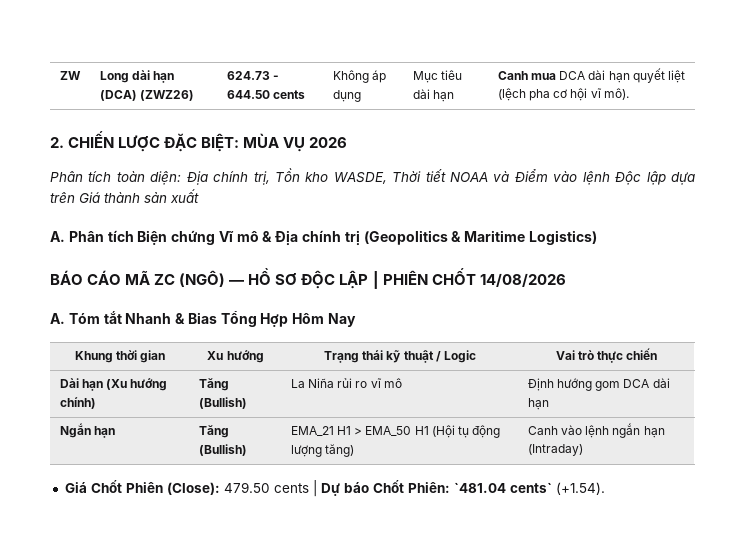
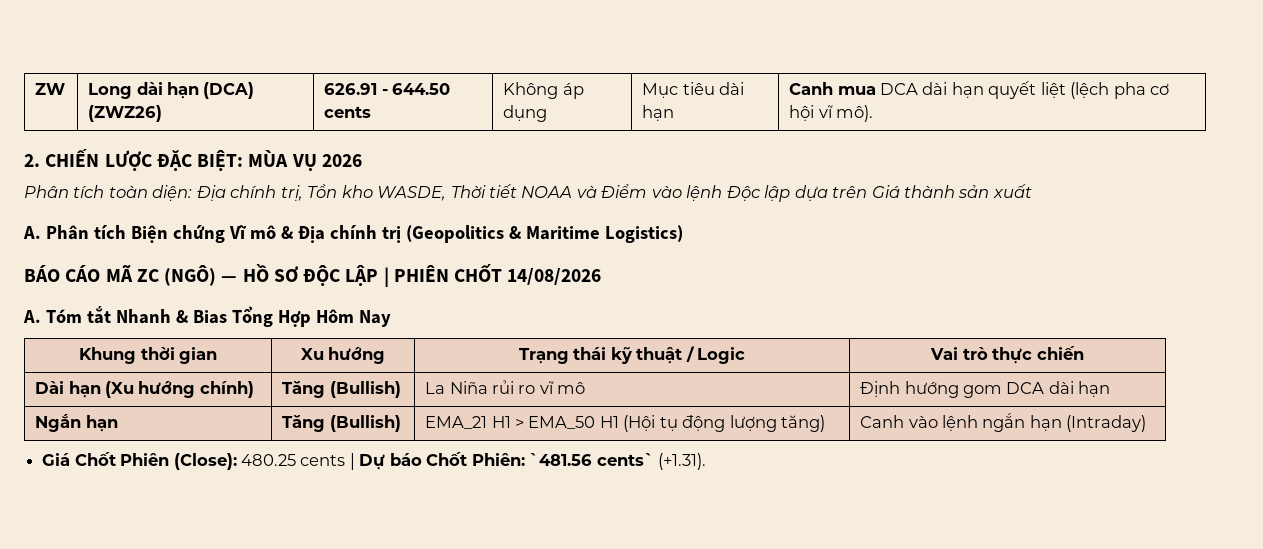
- ZW | Long dài hạn (DCA) (ZWZ26) | 624.73 - 644.50 cents | Không áp dụng | Mục tiêu dài hạn | Canh mua DCA dài hạn quyết liệt (lệch pha cơ hội vĩ mô).
+ ZW | Long dài hạn (DCA) (ZWZ26) | 626.91 - 644.50 cents | Không áp dụng | Mục tiêu dài hạn | Canh mua DCA dài hạn quyết liệt (lệch pha cơ hội vĩ mô).
- Giá Chốt Phiên (Close): 479.50 cents | Dự báo Chốt Phiên: `481.04 cents` (+1.54).
+ Giá Chốt Phiên (Close): 480.25 cents | Dự báo Chốt Phiên: `481.56 cents` (+1.31).

